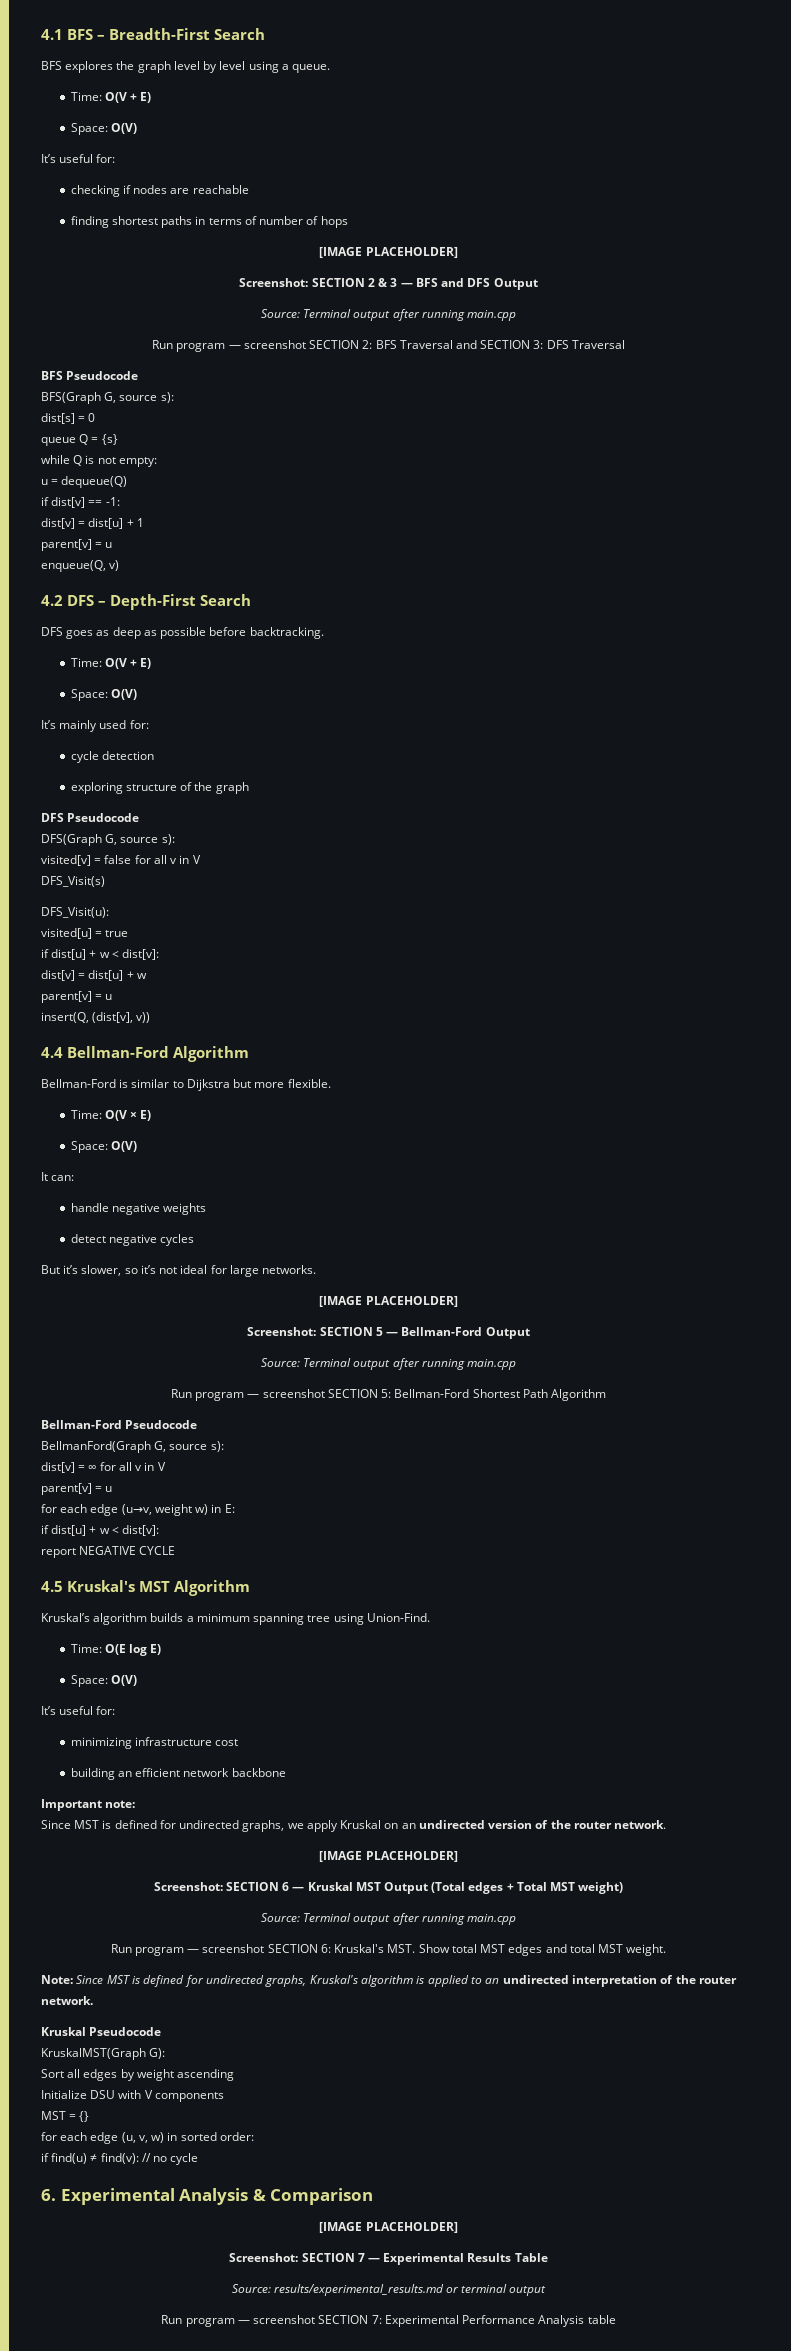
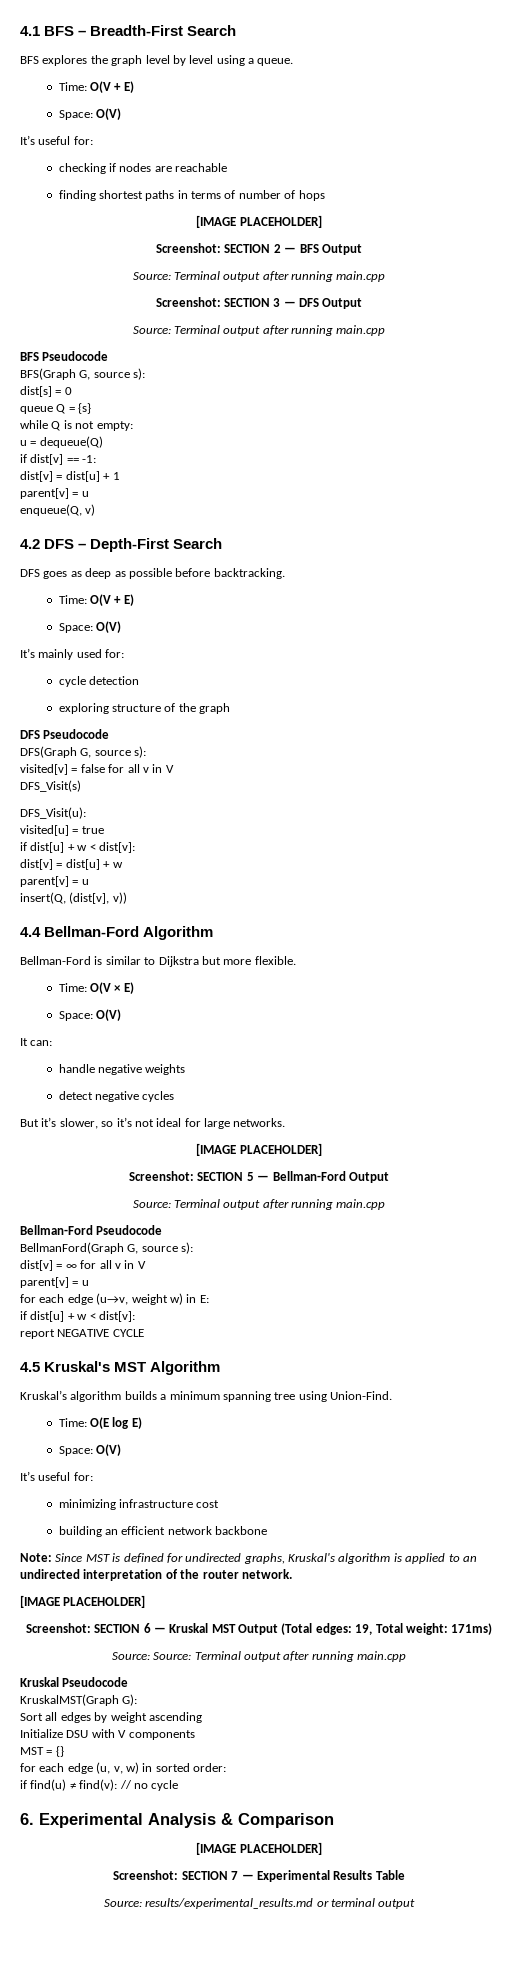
- Screenshot: SECTION 2 & 3 — BFS and DFS Output
+ Screenshot: SECTION 2 — BFS Output
+ Source: Terminal output after running main.cpp
+ Screenshot: SECTION 3 — DFS Output
- Run program — screenshot SECTION 2: BFS Traversal and SECTION 3: DFS Traversal
- Run program — screenshot SECTION 5: Bellman-Ford Shortest Path Algorithm
- Important note:
- Since MST is defined for undirected graphs, we apply Kruskal on an undirected version of the router network.
- [IMAGE PLACEHOLDER]
- Screenshot: SECTION 6 — Kruskal MST Output (Total edges + Total MST weight)
- Source: Terminal output after running main.cpp
- Run program — screenshot SECTION 6: Kruskal's MST. Show total MST edges and total MST weight.
  Note: Since MST is defined for undirected graphs, Kruskal's algorithm is applied to an undirected interpretation of the router network.
+ [IMAGE PLACEHOLDER]
+ Screenshot: SECTION 6 — Kruskal MST Output (Total edges: 19, Total weight: 171ms)
+ Source: Source: Terminal output after running main.cpp
- Run program — screenshot SECTION 7: Experimental Performance Analysis table

